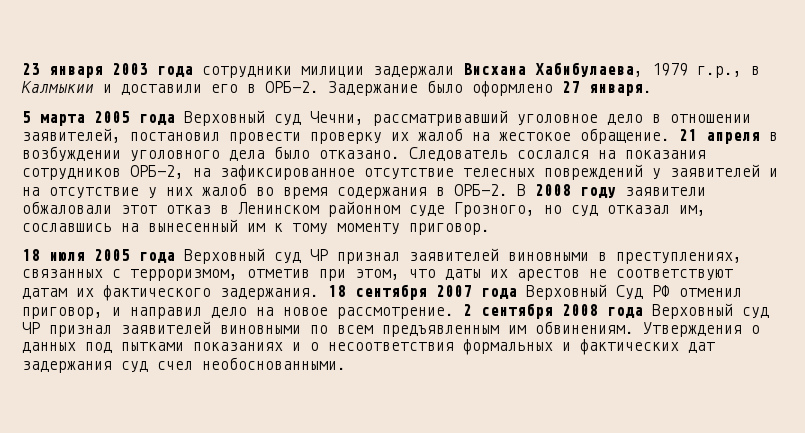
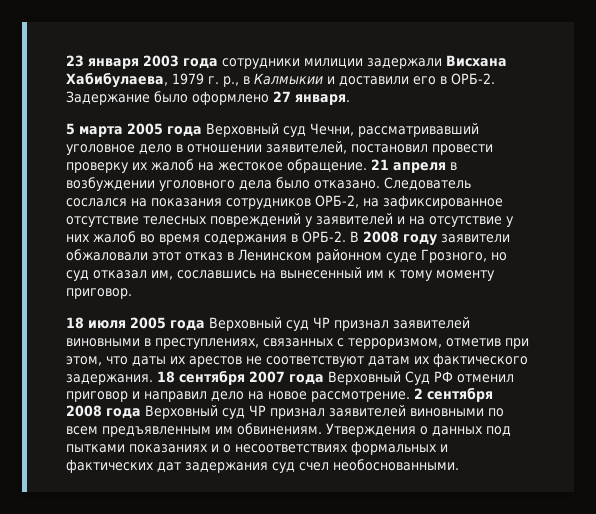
- 23 января 2003 года сотрудники милиции задержали Висхана Хабибулаева, 1979 г.р., в Калмыкии и доставили его в ОРБ-2.
+ 23 января 2003 года сотрудники милиции задержали Висхана Хабибулаева, 1979 г. р., в Калмыкии и доставили его в ОРБ-2.
- 18 сентября 2007 года Верховный Суд РФ отменил приговор, и направил дело на новое рассмотрение.
+ 18 сентября 2007 года Верховный Суд РФ отменил приговор и направил дело на новое рассмотрение.
- Утверждения о данных под пытками показаниях и о несоответствия формальных и фактических дат задержания суд счел необоснованными.
+ Утверждения о данных под пытками показаниях и о несоответствиях формальных и фактических дат задержания суд счел необоснованными.

